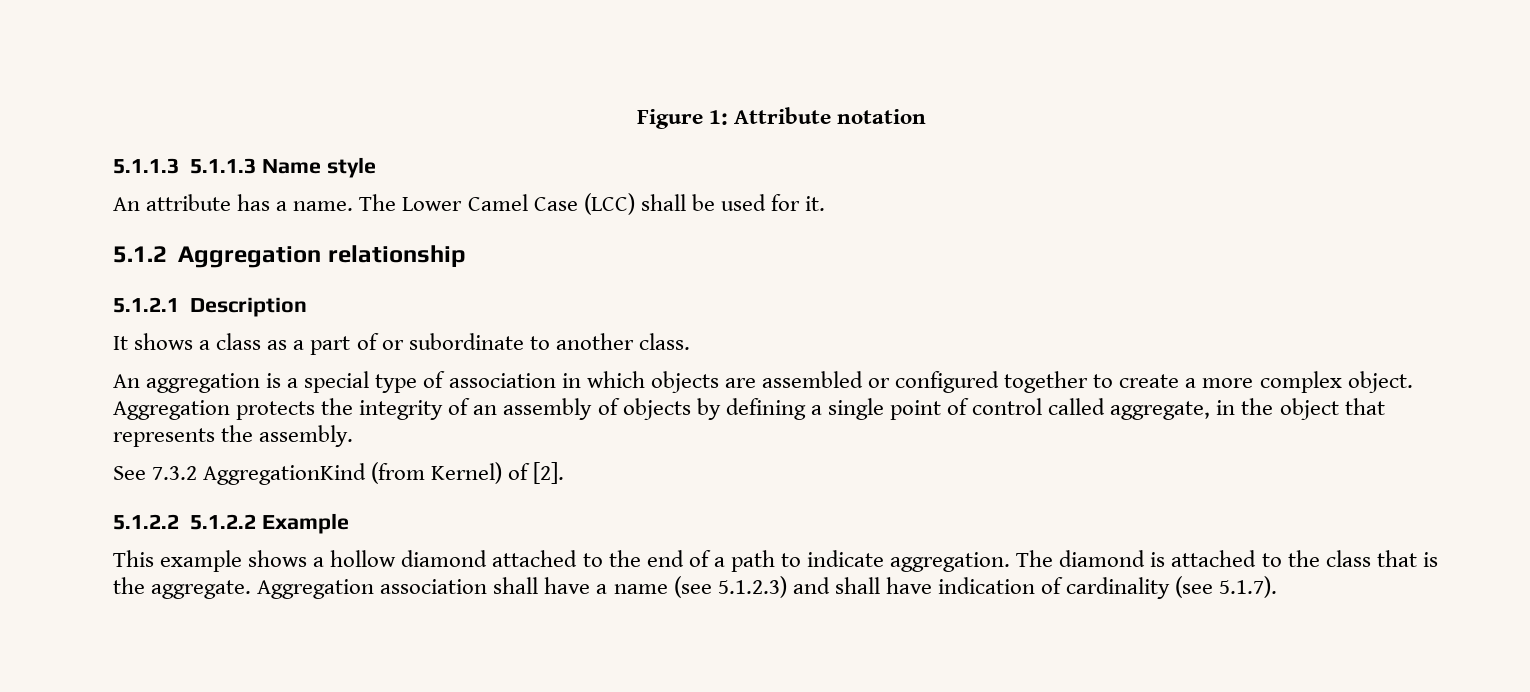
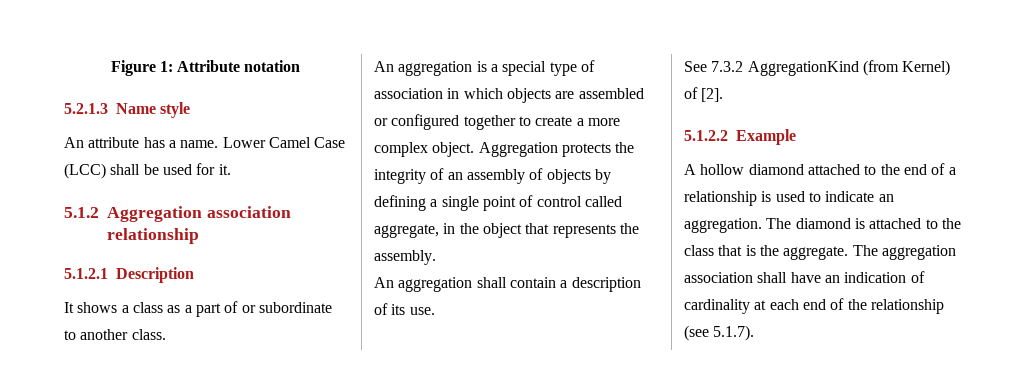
- 5.1.1.3 5.1.1.3 Name style
+ 5.2.1.3 Name style
- The Lower Camel Case (LCC) shall be used for it.
+ Lower Camel Case (LCC) shall be used for it.
- 5.1.2 Aggregation relationship
+ 5.1.2 Aggregation association relationship
+ An aggregation shall contain a description of its use.
- 5.1.2.2 5.1.2.2 Example
+ 5.1.2.2 Example
- This example shows a hollow diamond attached to the end of a path to indicate aggregation.
+ A hollow diamond attached to the end of a relationship is used to indicate an aggregation.
- Aggregation association shall have a name (see 5.1.2.3) and shall have indication of cardinality (see 5.1.7).
+ The aggregation association shall have an indication of cardinality at each end of the relationship (see 5.1.7).

